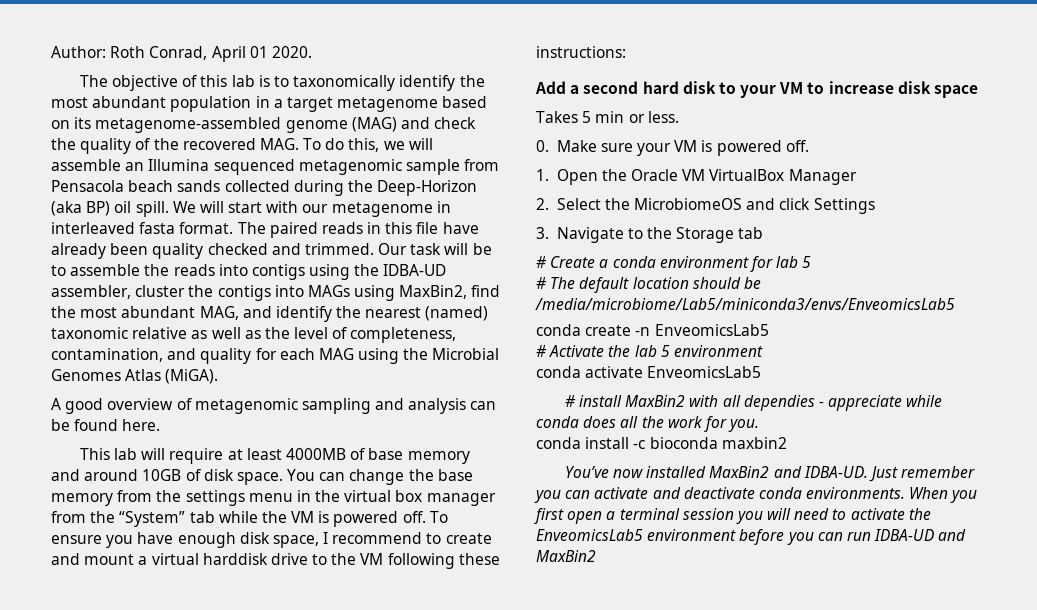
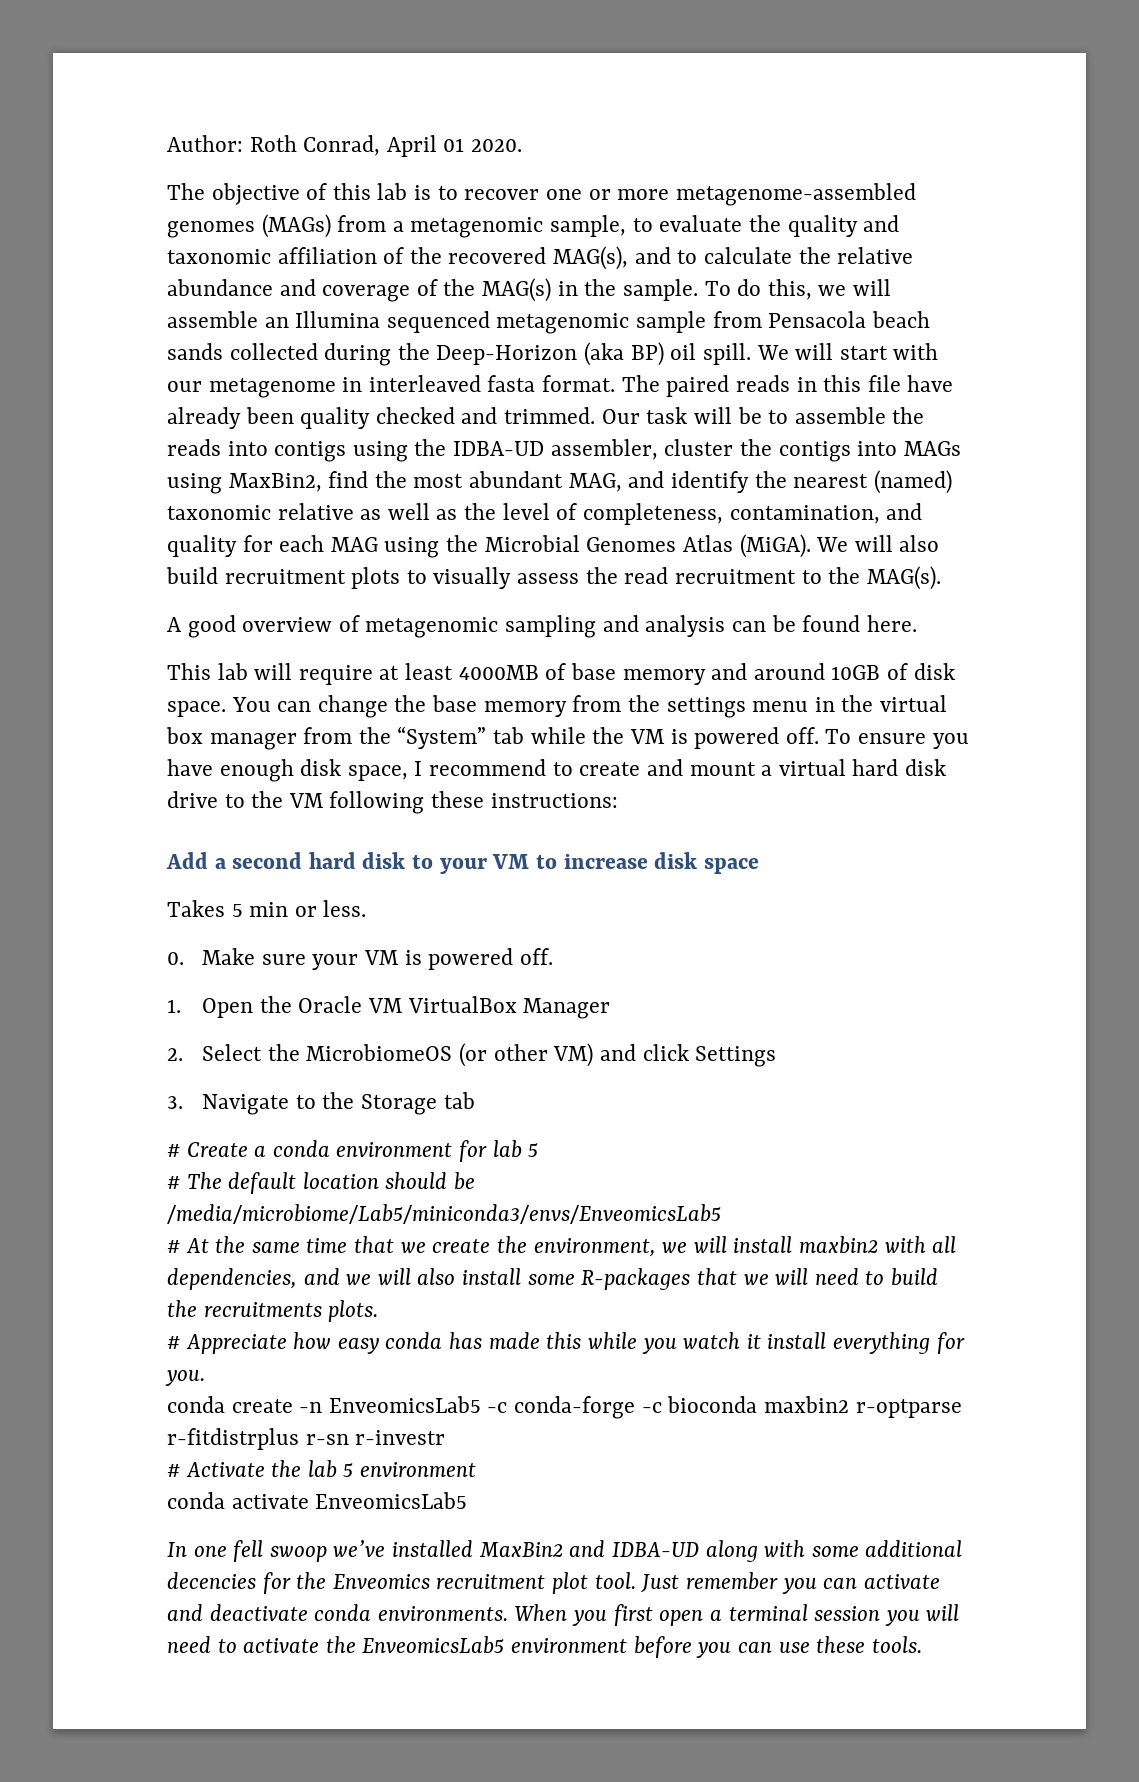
- The objective of this lab is to taxonomically identify the most abundant population in a target metagenome based on its metagenome-assembled genome (MAG) and check the quality of the recovered MAG. To do this, we will assemble an Illumina sequenced metagenomic sample from Pensacola beach sands collected during the Deep-Horizon (aka BP) oil spill.
+ The objective of this lab is to recover one or more metagenome-assembled genomes (MAGs) from a metagenomic sample, to evaluate the quality and taxonomic affiliation of the recovered MAG(s), and to calculate the relative abundance and coverage of the MAG(s) in the sample. To do this, we will assemble an Illumina sequenced metagenomic sample from Pensacola beach sands collected during the Deep-Horizon (aka BP) oil spill.
+ We will also build recruitment plots to visually assess the read recruitment to the MAG(s).
- To ensure you have enough disk space, I recommend to create and mount a virtual harddisk drive to the VM following these instructions:
+ To ensure you have enough disk space, I recommend to create and mount a virtual hard disk drive to the VM following these instructions:
- 2. Select the MicrobiomeOS and click Settings
+ 2. Select the MicrobiomeOS (or other VM) and click Settings
- conda create -n EnveomicsLab5
+ # At the same time that we create the environment, we will install maxbin2 with all dependencies, and we will also install some R-packages that we will need to build the recruitments plots.
+ # Appreciate how easy conda has made this while you watch it install everything for you.
+ conda create -n EnveomicsLab5 -c conda-forge -c bioconda maxbin2 r-optparse r-fitdistrplus r-sn r-investr
- # install MaxBin2 with all dependies - appreciate while conda does all the work for you.
- conda install -c bioconda maxbin2
- You’ve now installed MaxBin2 and IDBA-UD.
+ In one fell swoop we’ve installed MaxBin2 and IDBA-UD along with some additional decencies for the Enveomics recruitment plot tool.
- When you first open a terminal session you will need to activate the EnveomicsLab5 environment before you can run IDBA-UD and MaxBin2
+ When you first open a terminal session you will need to activate the EnveomicsLab5 environment before you can use these tools.

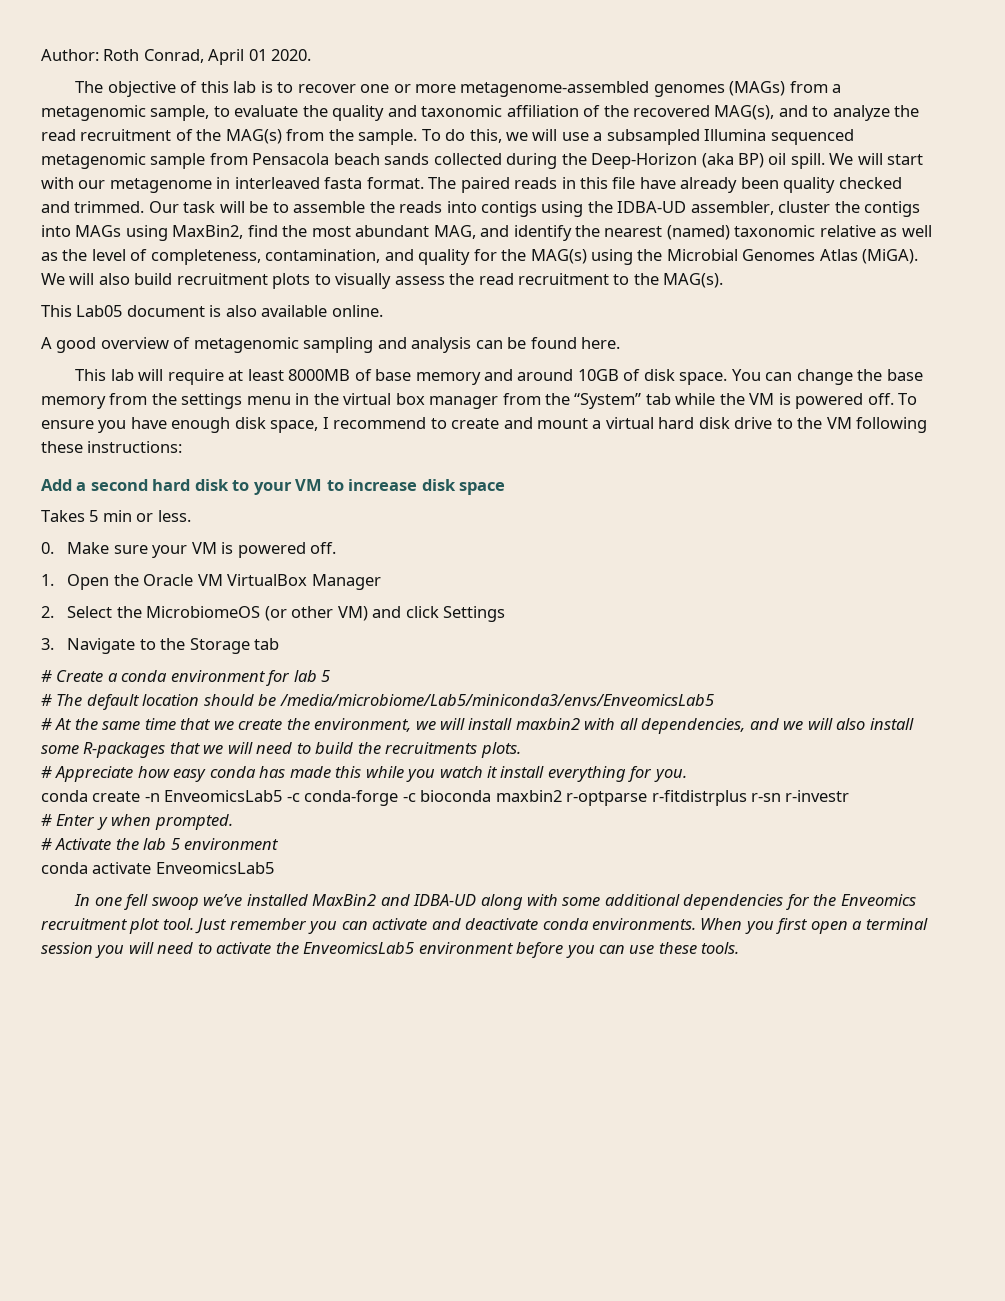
- The objective of this lab is to recover one or more metagenome-assembled genomes (MAGs) from a metagenomic sample, to evaluate the quality and taxonomic affiliation of the recovered MAG(s), and to calculate the relative abundance and coverage of the MAG(s) in the sample.
+ The objective of this lab is to recover one or more metagenome-assembled genomes (MAGs) from a metagenomic sample, to evaluate the quality and taxonomic affiliation of the recovered MAG(s), and to analyze the read recruitment of the MAG(s) from the sample.
- To do this, we will assemble an Illumina sequenced metagenomic sample from Pensacola beach sands collected during the Deep-Horizon (aka BP) oil spill.
+ To do this, we will use a subsampled Illumina sequenced metagenomic sample from Pensacola beach sands collected during the Deep-Horizon (aka BP) oil spill.
- Our task will be to assemble the reads into contigs using the IDBA-UD assembler, cluster the contigs into MAGs using MaxBin2, find the most abundant MAG, and identify the nearest (named) taxonomic relative as well as the level of completeness, contamination, and quality for each MAG using the Microbial Genomes Atlas (MiGA).
+ Our task will be to assemble the reads into contigs using the IDBA-UD assembler, cluster the contigs into MAGs using MaxBin2, find the most abundant MAG, and identify the nearest (named) taxonomic relative as well as the level of completeness, contamination, and quality for the MAG(s) using the Microbial Genomes Atlas (MiGA).
+ This Lab05 document is also available online.
- This lab will require at least 4000MB of base memory and around 10GB of disk space.
+ This lab will require at least 8000MB of base memory and around 10GB of disk space.
+ # Enter y when prompted.
- In one fell swoop we’ve installed MaxBin2 and IDBA-UD along with some additional decencies for the Enveomics recruitment plot tool.
+ In one fell swoop we’ve installed MaxBin2 and IDBA-UD along with some additional dependencies for the Enveomics recruitment plot tool.

